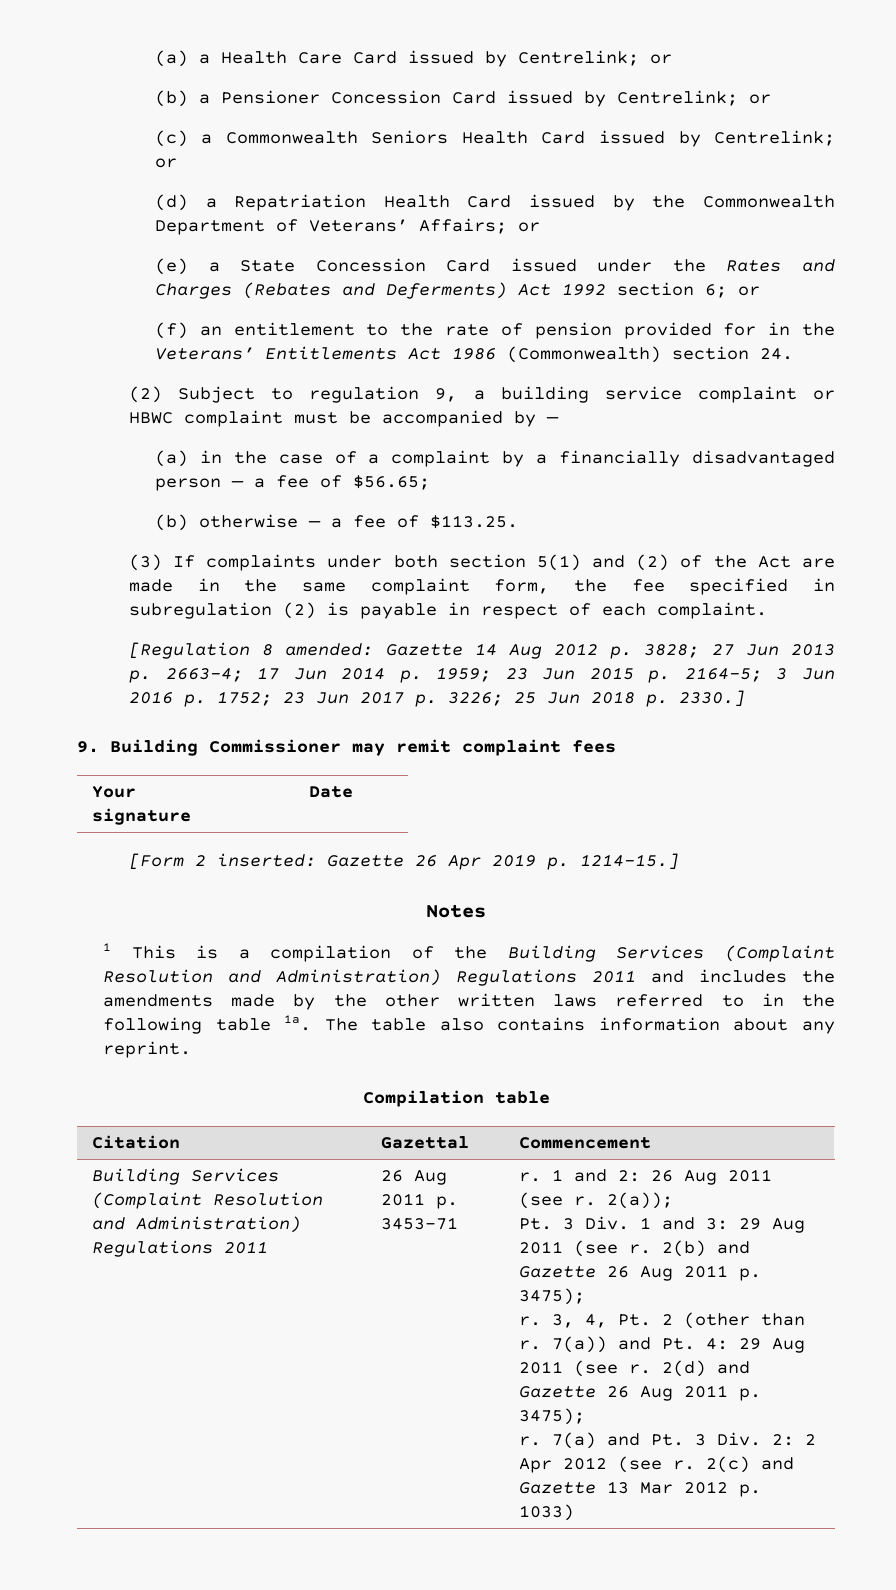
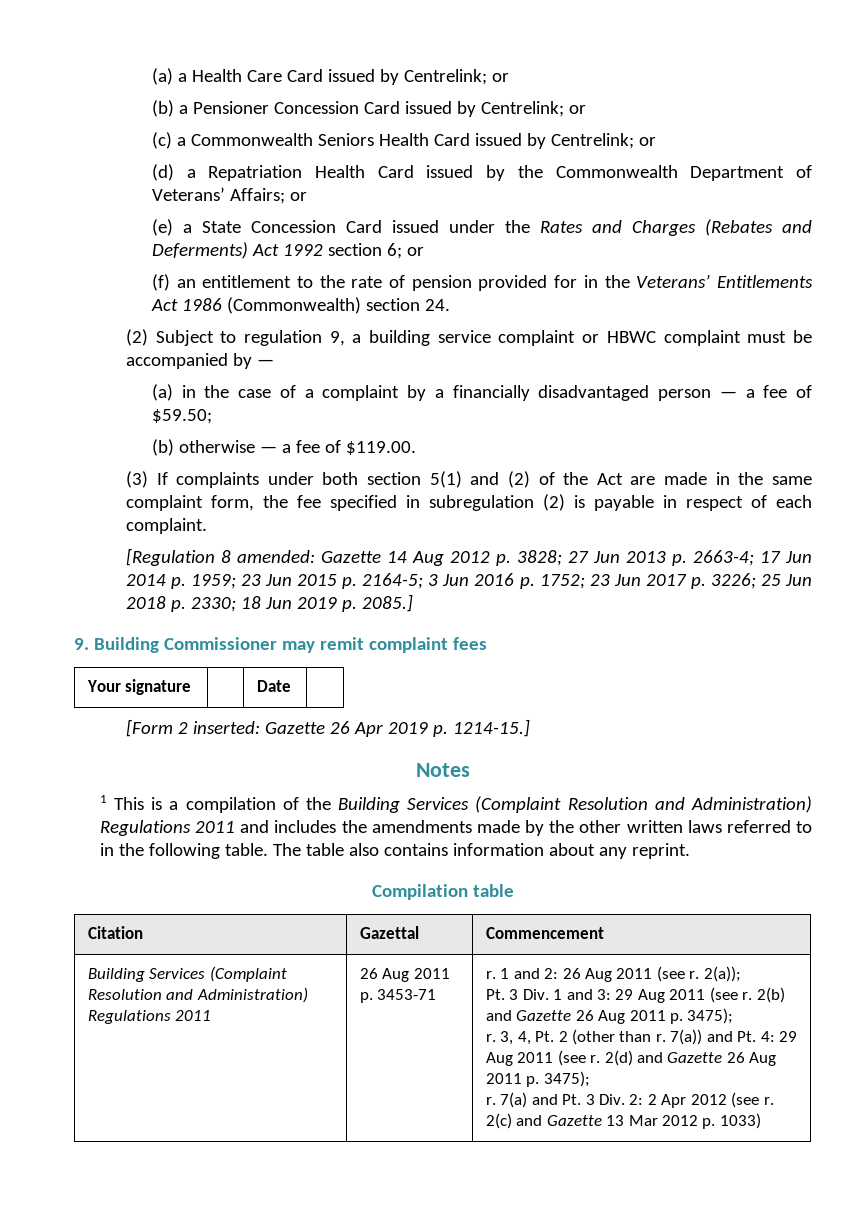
- (a) in the case of a complaint by a financially disadvantaged person — a fee of $56.65;
+ (a) in the case of a complaint by a financially disadvantaged person — a fee of $59.50;
- (b) otherwise — a fee of $113.25.
+ (b) otherwise — a fee of $119.00.
- [Regulation 8 amended: Gazette 14 Aug 2012 p. 3828; 27 Jun 2013 p. 2663-4; 17 Jun 2014 p. 1959; 23 Jun 2015 p. 2164-5; 3 Jun 2016 p. 1752; 23 Jun 2017 p. 3226; 25 Jun 2018 p. 2330.]
+ [Regulation 8 amended: Gazette 14 Aug 2012 p. 3828; 27 Jun 2013 p. 2663-4; 17 Jun 2014 p. 1959; 23 Jun 2015 p. 2164-5; 3 Jun 2016 p. 1752; 23 Jun 2017 p. 3226; 25 Jun 2018 p. 2330; 18 Jun 2019 p. 2085.]
- 1 This is a compilation of the Building Services (Complaint Resolution and Administration) Regulations 2011 and includes the amendments made by the other written laws referred to in the following table 1a.
+ 1 This is a compilation of the Building Services (Complaint Resolution and Administration) Regulations 2011 and includes the amendments made by the other written laws referred to in the following table.

